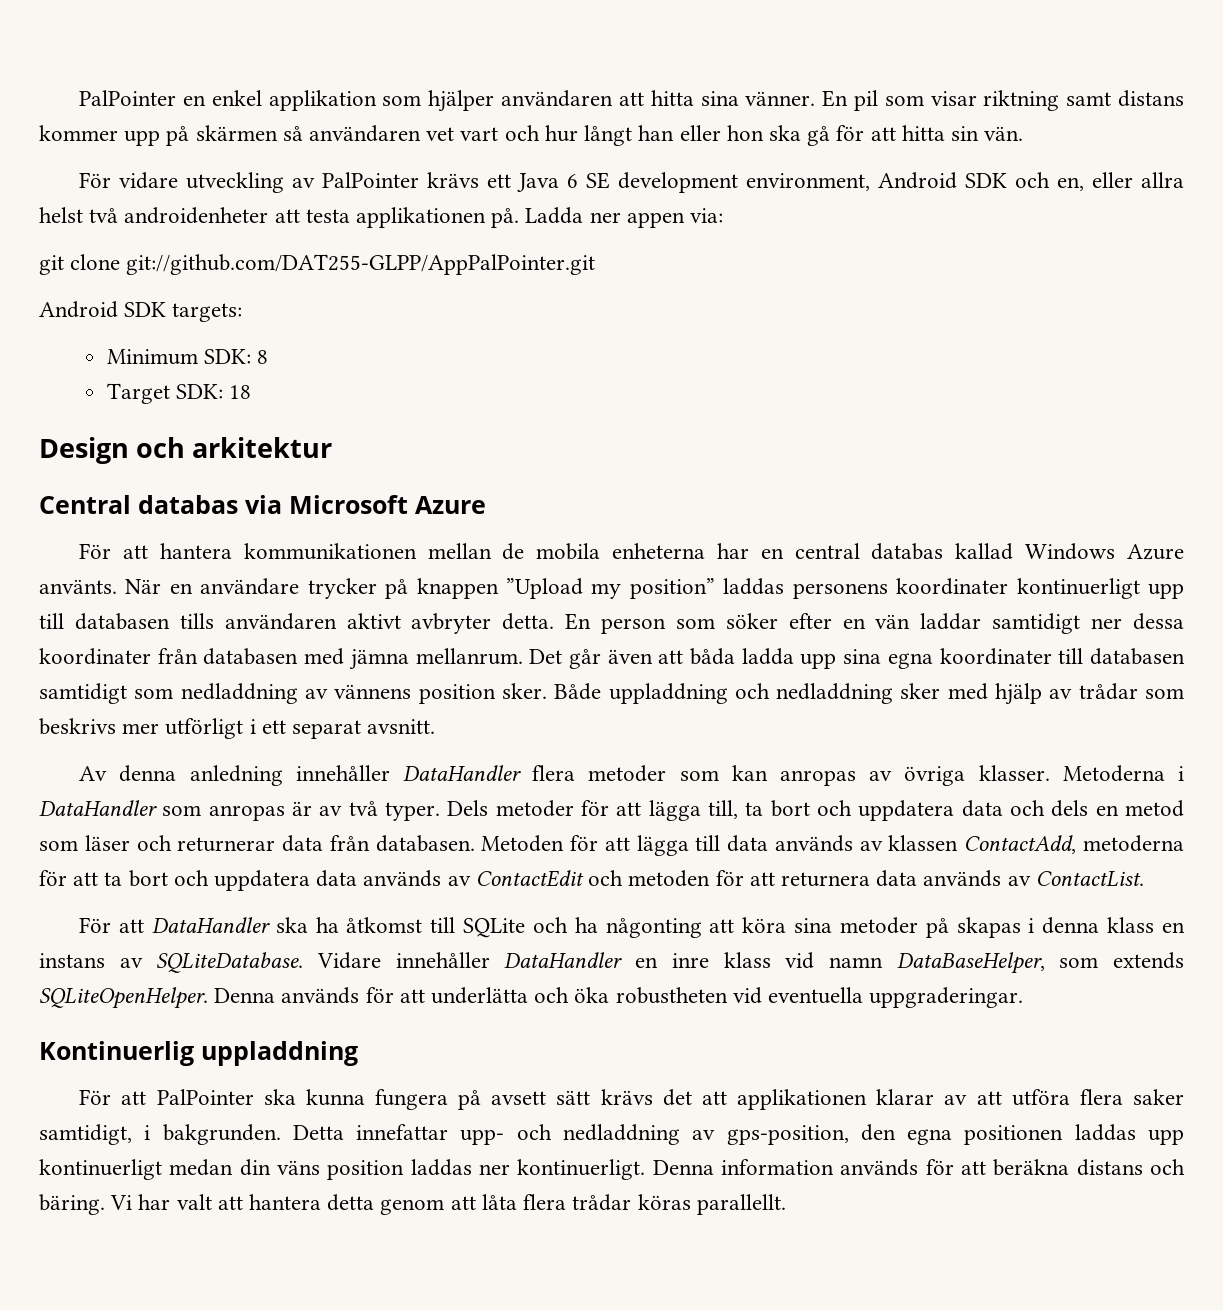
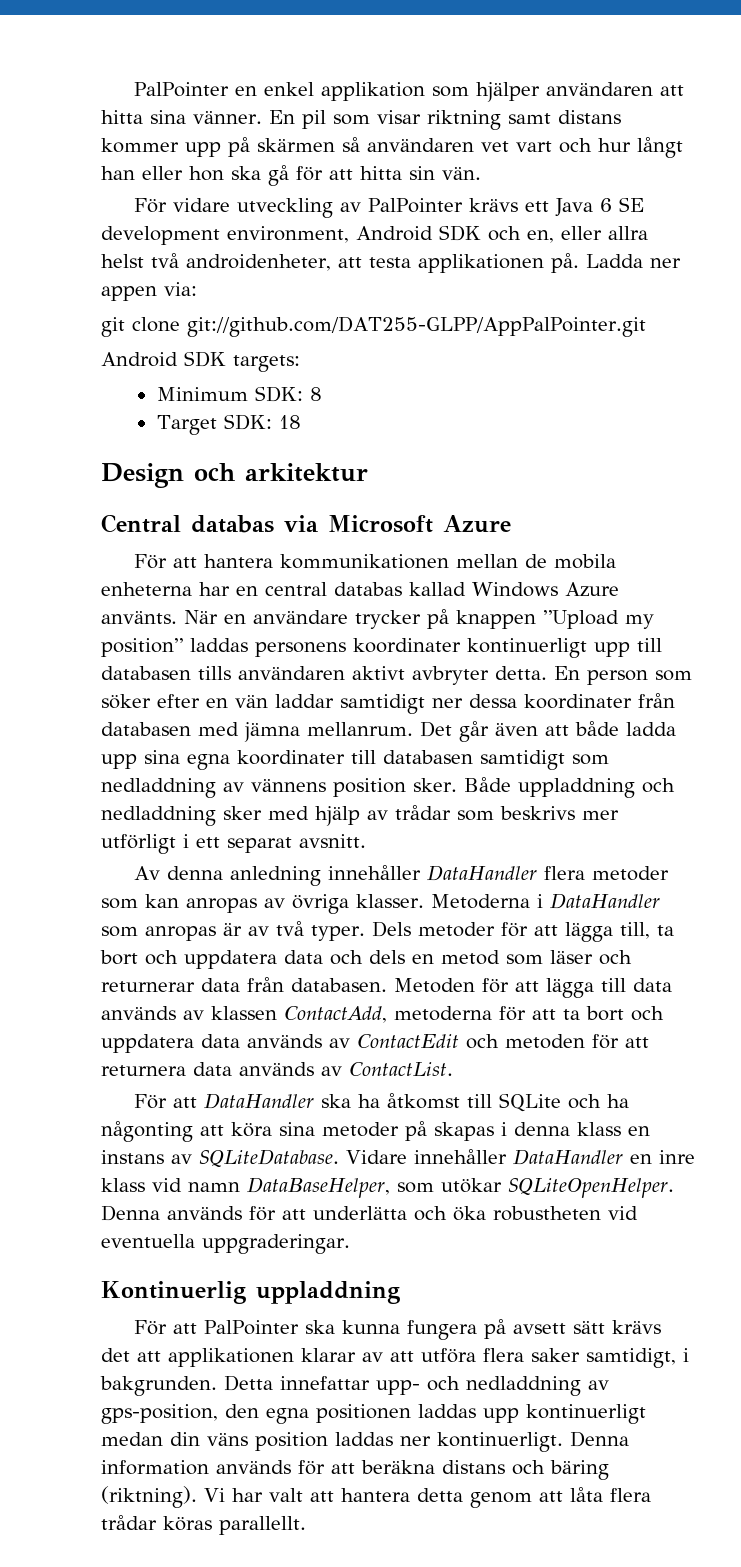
- För vidare utveckling av PalPointer krävs ett Java 6 SE development environment, Android SDK och en, eller allra helst två androidenheter att testa applikationen på.
+ För vidare utveckling av PalPointer krävs ett Java 6 SE development environment, Android SDK och en, eller allra helst två androidenheter, att testa applikationen på.
- Det går även att båda ladda upp sina egna koordinater till databasen samtidigt som nedladdning av vännens position sker.
+ Det går även att både ladda upp sina egna koordinater till databasen samtidigt som nedladdning av vännens position sker.
- Vidare innehåller DataHandler en inre klass vid namn DataBaseHelper, som extends SQLiteOpenHelper.
+ Vidare innehåller DataHandler en inre klass vid namn DataBaseHelper, som utökar SQLiteOpenHelper.
- Denna information används för att beräkna distans och bäring.
+ Denna information används för att beräkna distans och bäring (riktning).

